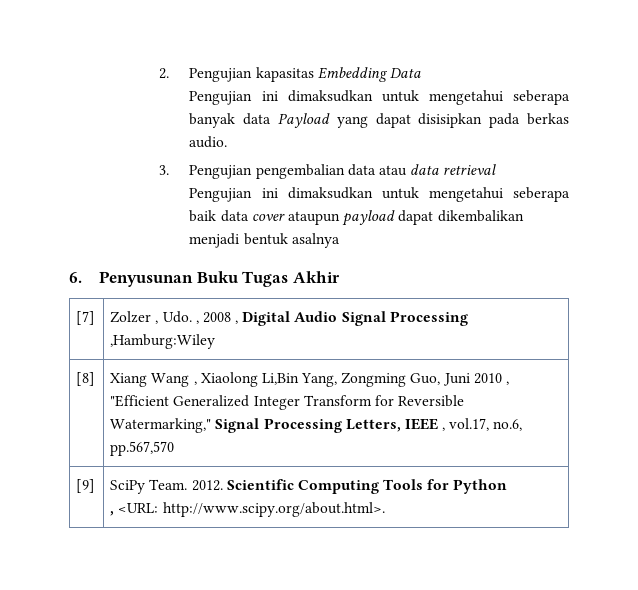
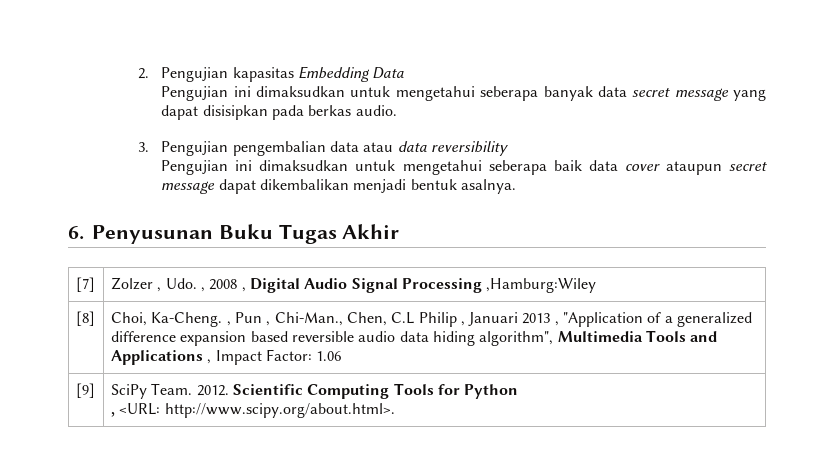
- Pengujian ini dimaksudkan untuk mengetahui seberapa banyak data Payload yang dapat disisipkan pada berkas audio.
+ Pengujian ini dimaksudkan untuk mengetahui seberapa banyak data secret message yang dapat disisipkan pada berkas audio.
- 3. Pengujian pengembalian data atau data retrieval
+ 3. Pengujian pengembalian data atau data reversibility
- Pengujian ini dimaksudkan untuk mengetahui seberapa baik data cover ataupun payload dapat dikembalikan menjadi bentuk asalnya
+ Pengujian ini dimaksudkan untuk mengetahui seberapa baik data cover ataupun secret message dapat dikembalikan menjadi bentuk asalnya.
- [8] | Xiang Wang , Xiaolong Li,Bin Yang, Zongming Guo, Juni 2010 , "Efficient Generalized Integer Transform for Reversible Watermarking," Signal Processing Letters, IEEE , vol.17, no.6, pp.567,570
+ [8] | Choi, Ka-Cheng. , Pun , Chi-Man., Chen, C.L Philip , Januari 2013 , "Application of a generalized difference expansion based reversible audio data hiding algorithm", Multimedia Tools and Applications , Impact Factor: 1.06

